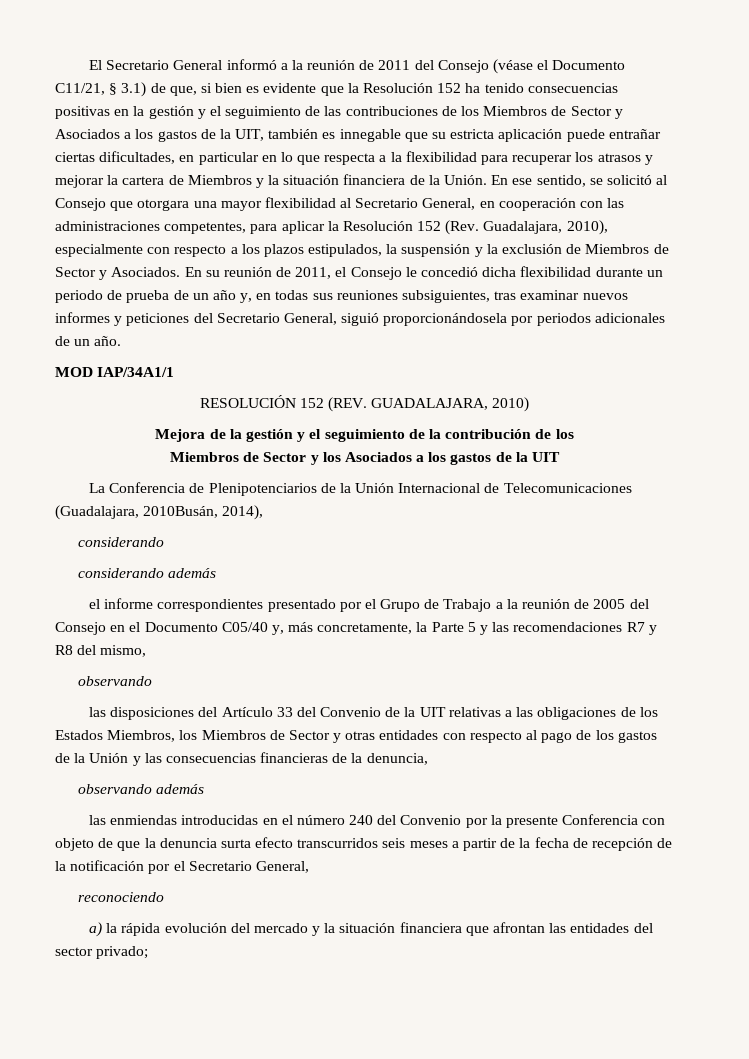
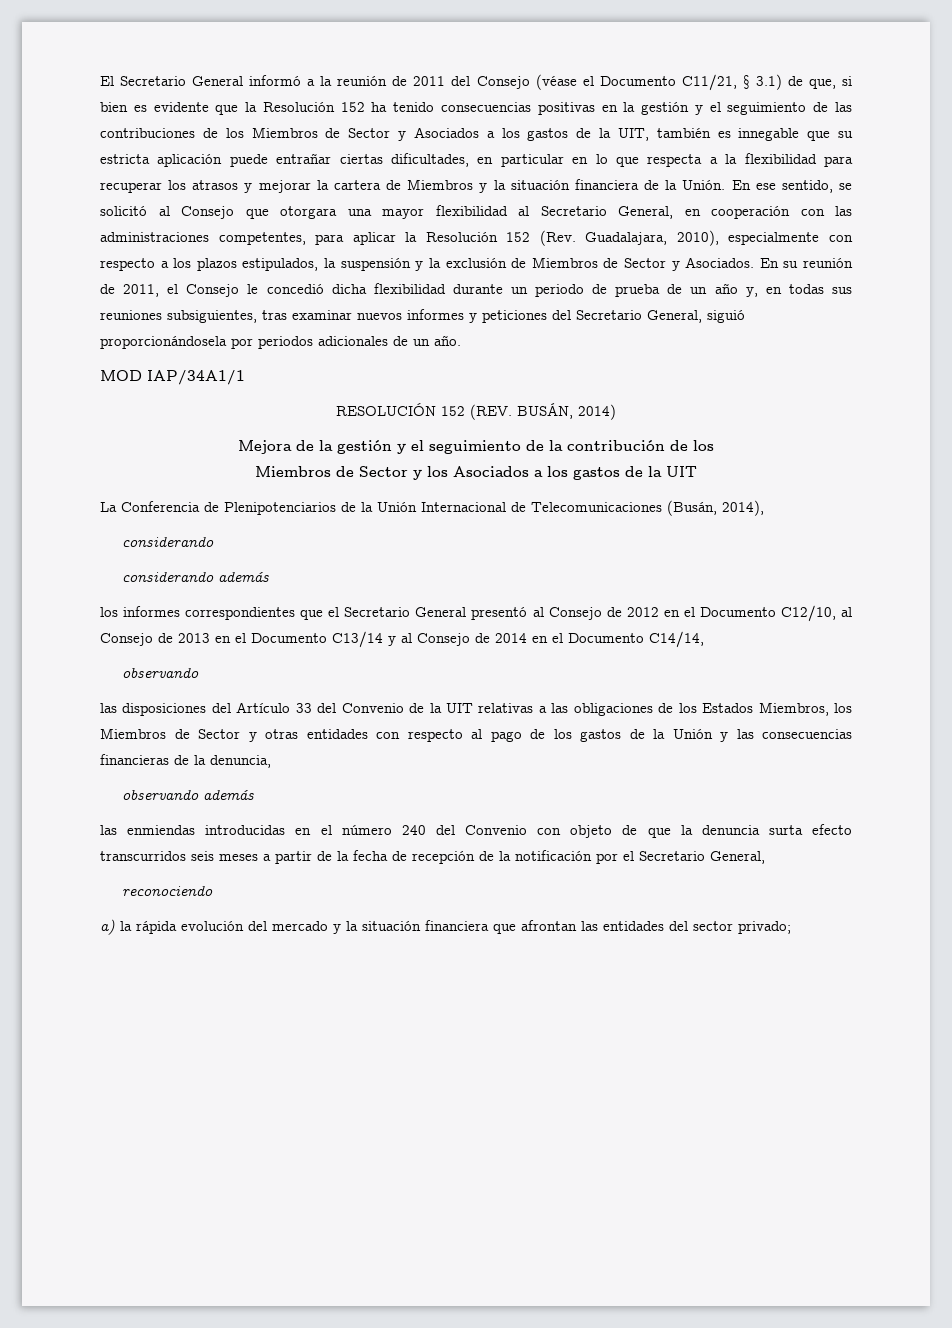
- RESOLUCIÓN 152 (REV. GUADALAJARA, 2010)
+ RESOLUCIÓN 152 (REV. BUSÁN, 2014)
- La Conferencia de Plenipotenciarios de la Unión Internacional de Telecomunicaciones (Guadalajara, 2010Busán, 2014),
+ La Conferencia de Plenipotenciarios de la Unión Internacional de Telecomunicaciones (Busán, 2014),
- el informe correspondientes presentado por el Grupo de Trabajo a la reunión de 2005 del Consejo en el Documento C05/40 y, más concretamente, la Parte 5 y las recomendaciones R7 y R8 del mismo,
+ los informes correspondientes que el Secretario General presentó al Consejo de 2012 en el Documento C12/10, al Consejo de 2013 en el Documento C13/14 y al Consejo de 2014 en el Documento C14/14,
- las enmiendas introducidas en el número 240 del Convenio por la presente Conferencia con objeto de que la denuncia surta efecto transcurridos seis meses a partir de la fecha de recepción de la notificación por el Secretario General,
+ las enmiendas introducidas en el número 240 del Convenio con objeto de que la denuncia surta efecto transcurridos seis meses a partir de la fecha de recepción de la notificación por el Secretario General,

